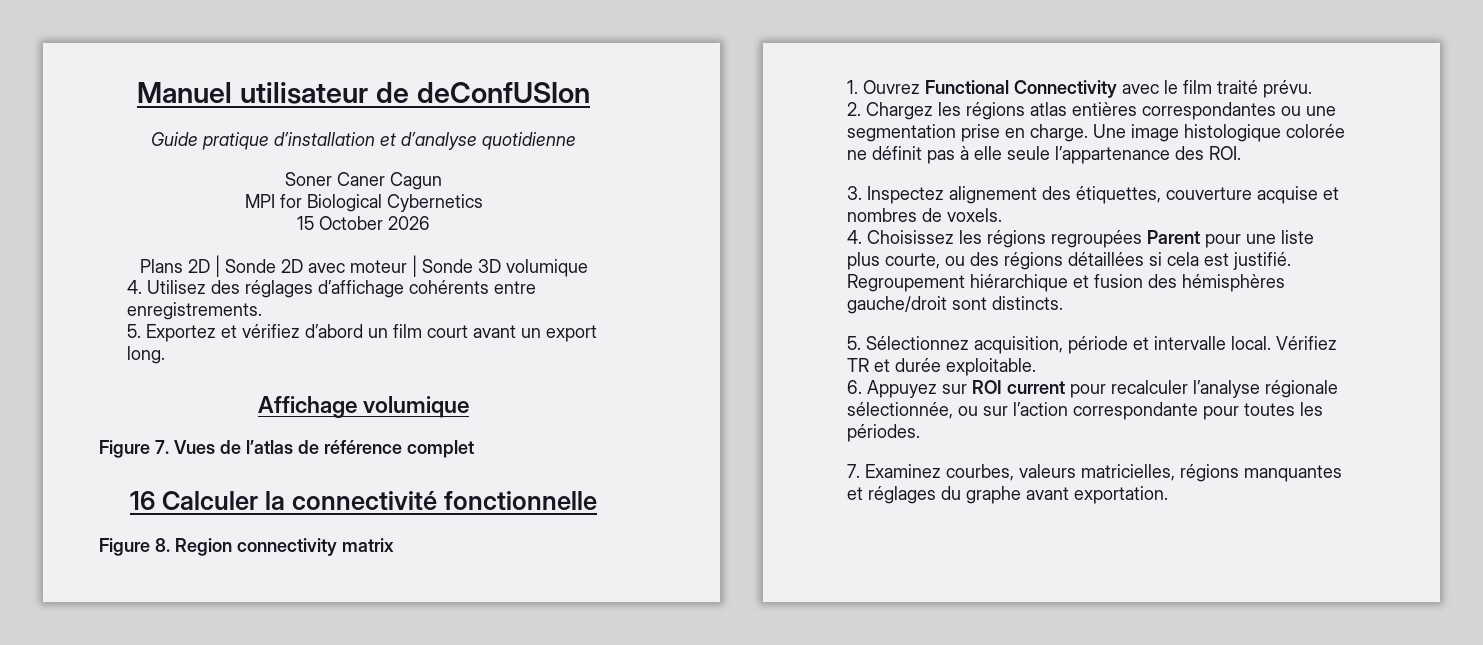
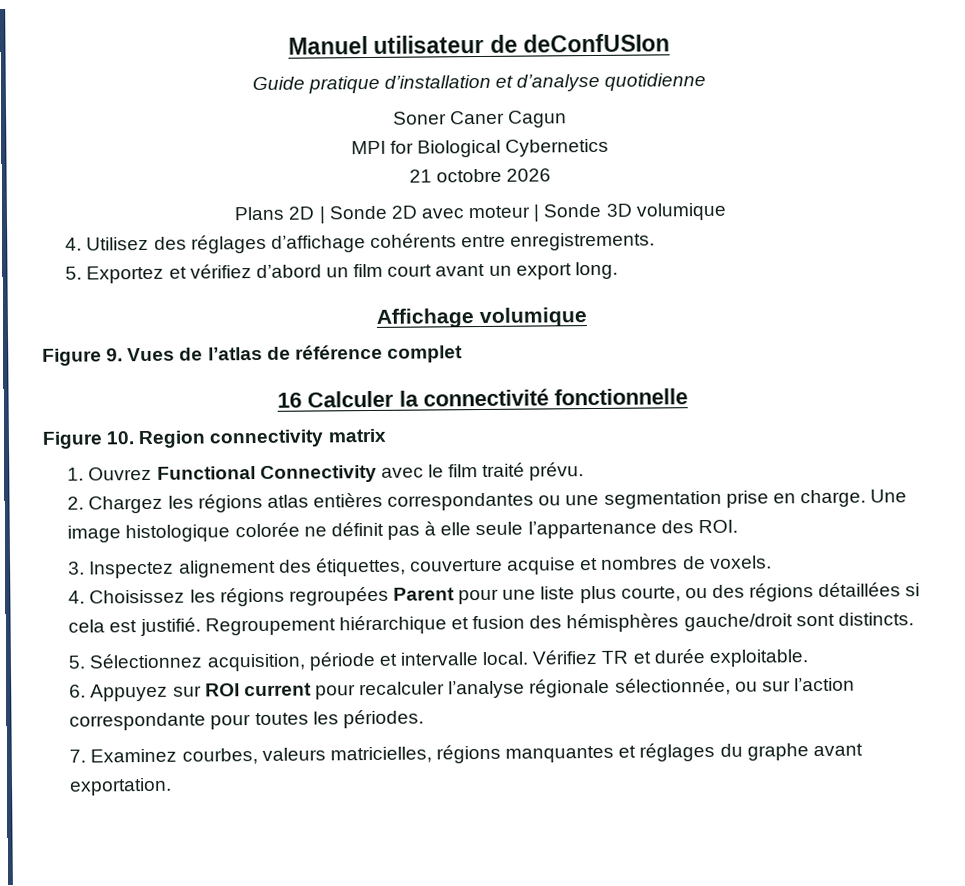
- 15 October 2026
+ 21 octobre 2026
- Figure 7. Vues de l’atlas de référence complet
+ Figure 9. Vues de l’atlas de référence complet
- Figure 8. Region connectivity matrix
+ Figure 10. Region connectivity matrix

